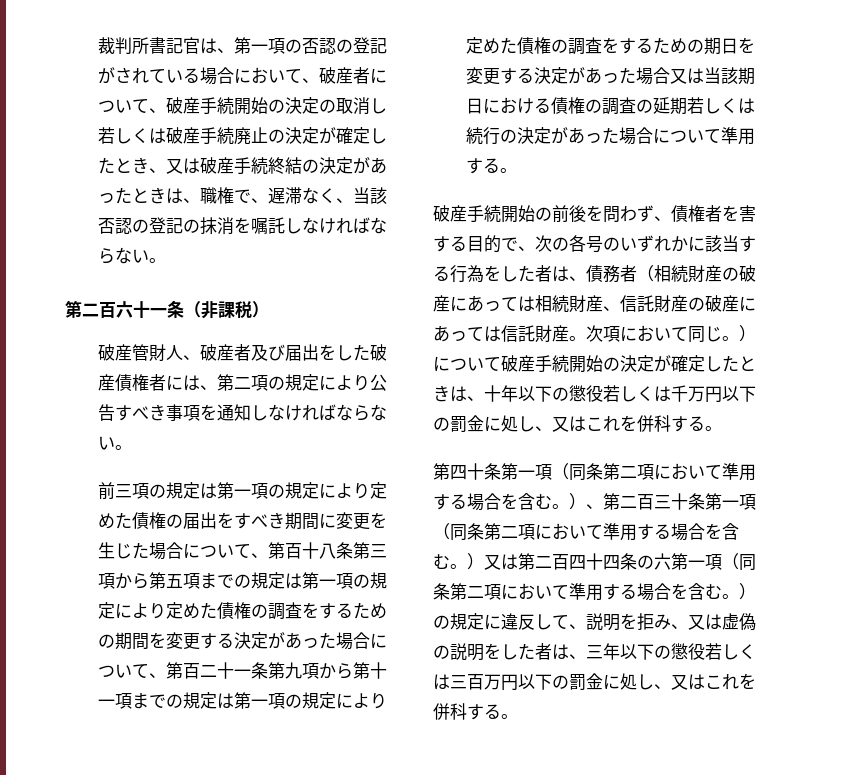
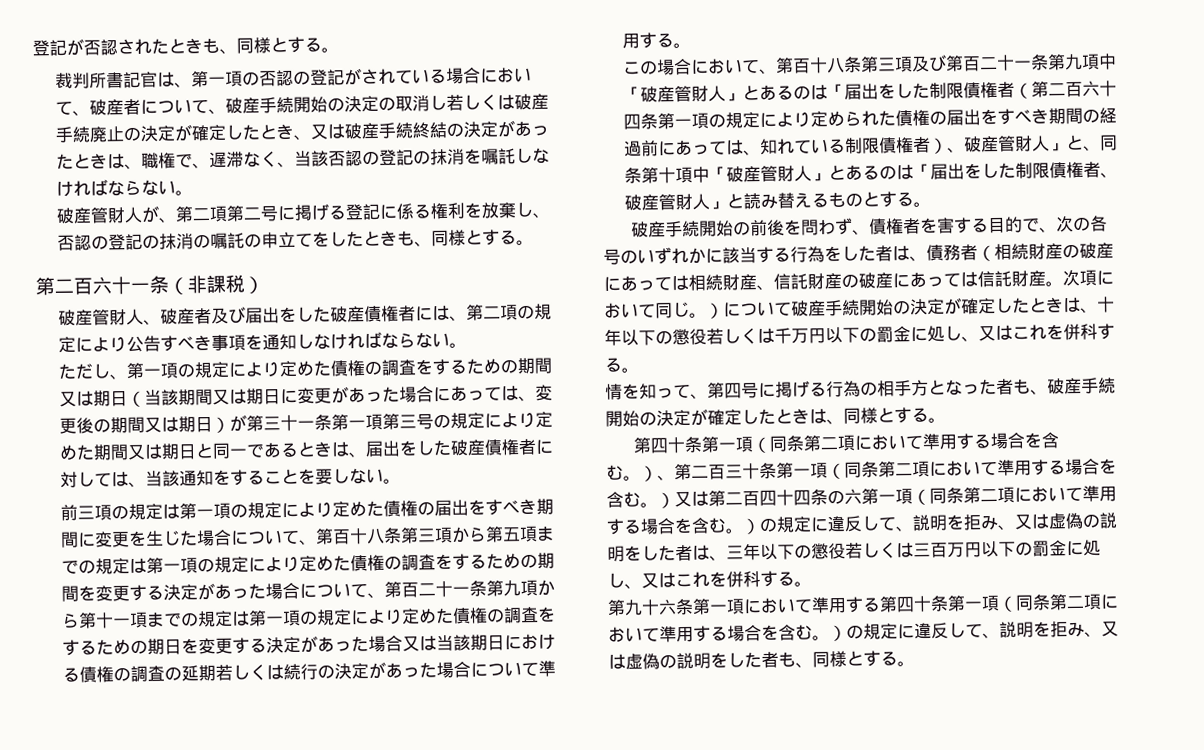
+ 登記が否認されたときも、同様とする。
+ 破産管財人が、第二項第二号に掲げる登記に係る権利を放棄し、否認の登記の抹消の嘱託の申立てをしたときも、同様とする。
+ ただし、第一項の規定により定めた債権の調査をするための期間又は期日（当該期間又は期日に変更があった場合にあっては、変更後の期間又は期日）が第三十一条第一項第三号の規定により定めた期間又は期日と同一であるときは、届出をした破産債権者に対しては、当該通知をすることを要しない。
+ この場合において、第百十八条第三項及び第百二十一条第九項中「破産管財人」とあるのは「届出をした制限債権者（第二百六十四条第一項の規定により定められた債権の届出をすべき期間の経過前にあっては、知れている制限債権者）、破産管財人」と、同条第十項中「破産管財人」とあるのは「届出をした制限債権者、破産管財人」と読み替えるものとする。
+ 情を知って、第四号に掲げる行為の相手方となった者も、破産手続開始の決定が確定したときは、同様とする。
+ 第九十六条第一項において準用する第四十条第一項（同条第二項において準用する場合を含む。）の規定に違反して、説明を拒み、又は虚偽の説明をした者も、同様とする。

